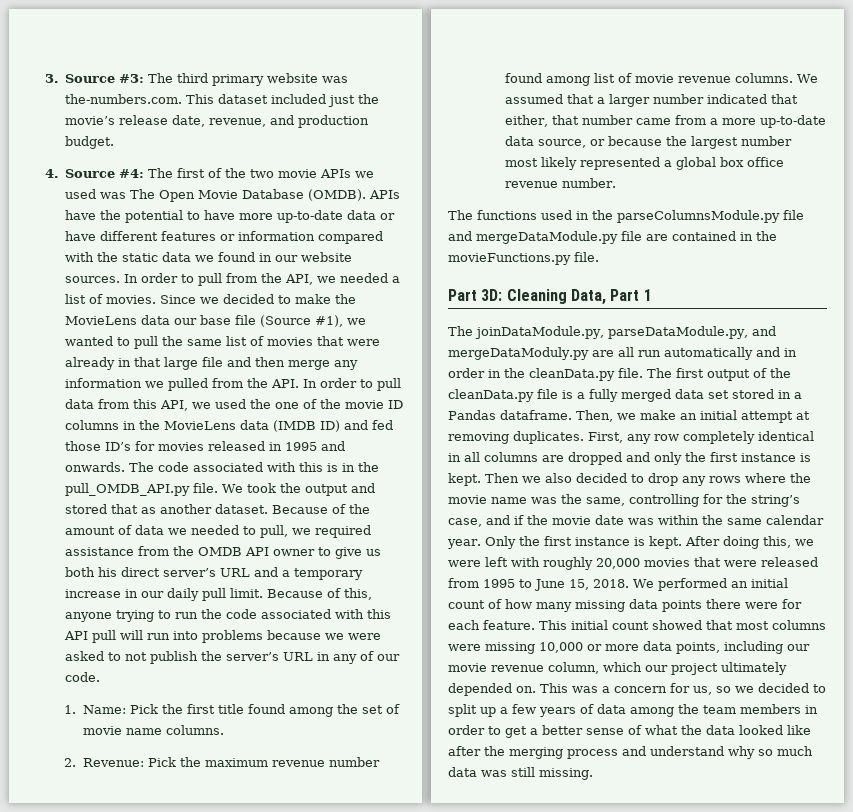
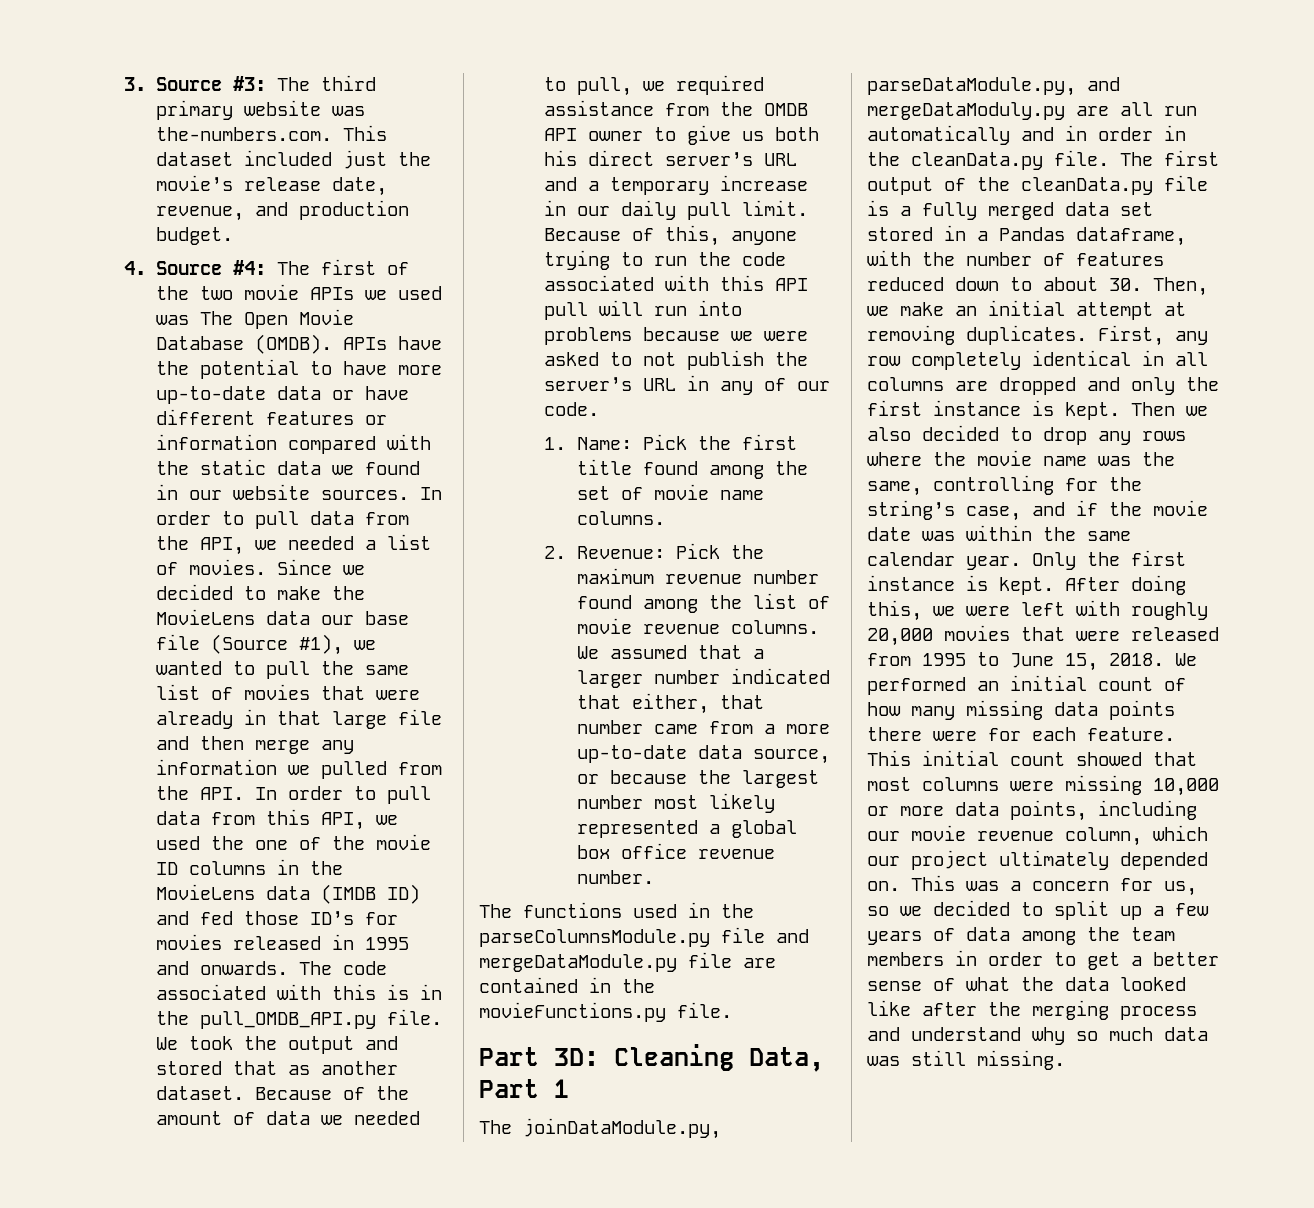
- In order to pull from the API, we needed a list of movies.
+ In order to pull data from the API, we needed a list of movies.
- 2. Revenue: Pick the maximum revenue number found among list of movie revenue columns.
+ 2. Revenue: Pick the maximum revenue number found among the list of movie revenue columns.
- The first output of the cleanData.py file is a fully merged data set stored in a Pandas dataframe. Then, we make an initial attempt at removing duplicates.
+ The first output of the cleanData.py file is a fully merged data set stored in a Pandas dataframe, with the number of features reduced down to about 30. Then, we make an initial attempt at removing duplicates.

